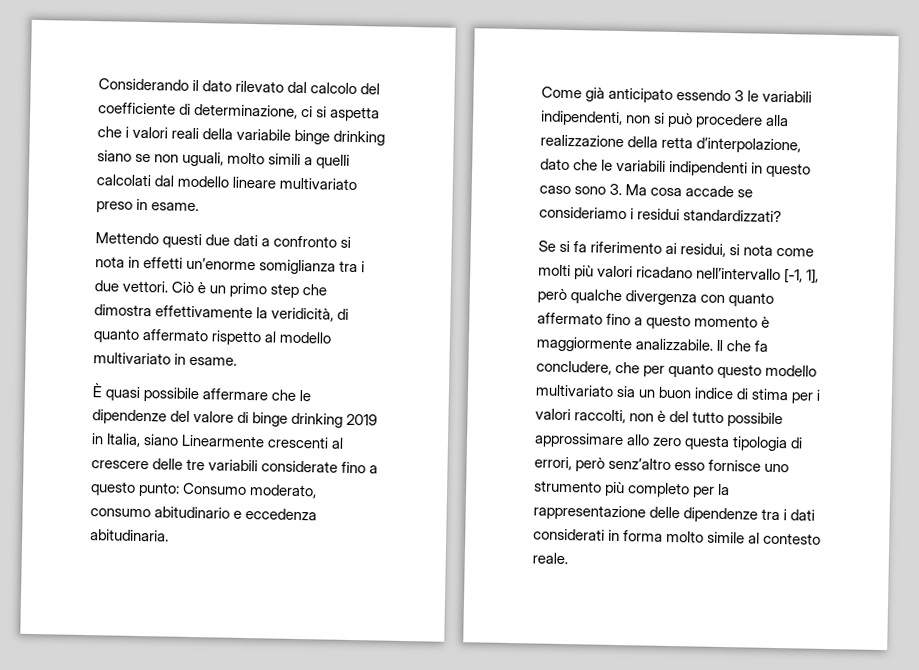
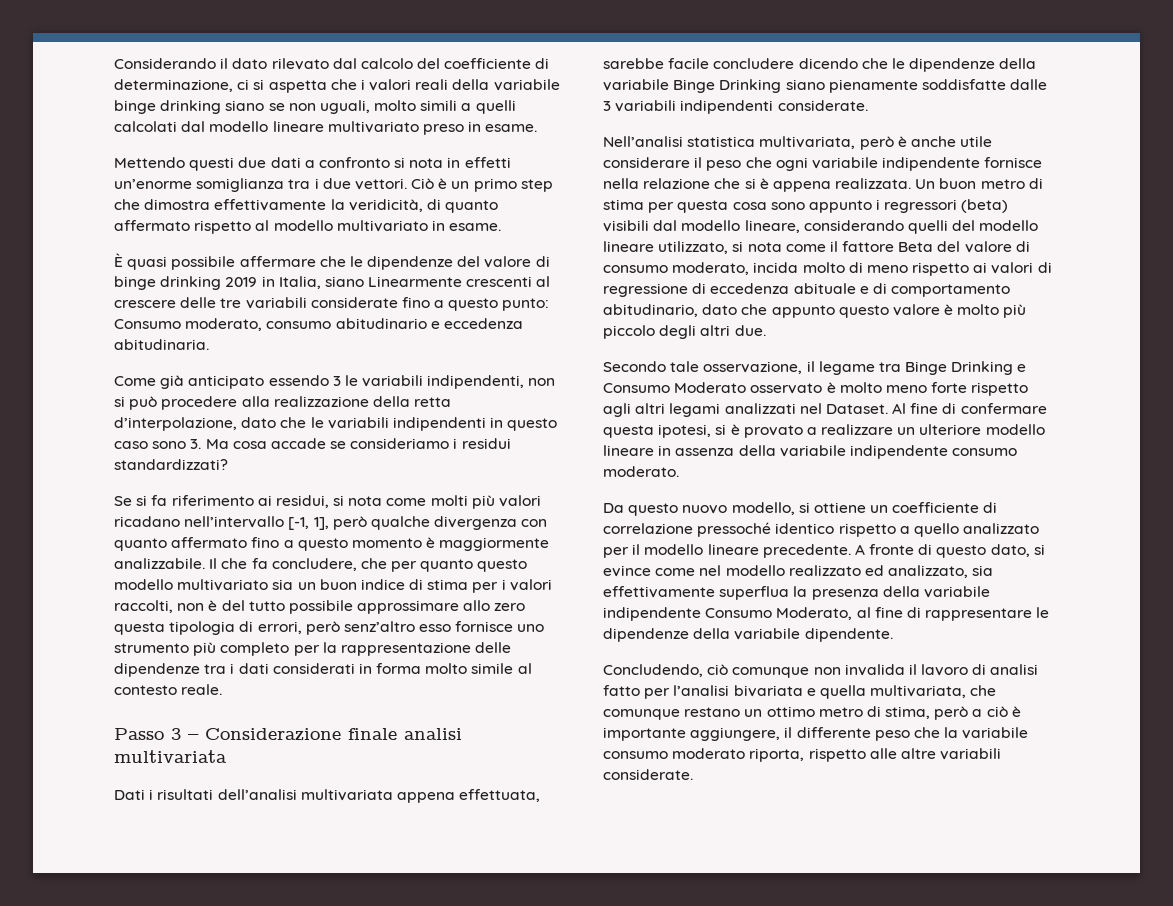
+ Passo 3 – Considerazione finale analisi multivariata
+ Dati i risultati dell’analisi multivariata appena effettuata, sarebbe facile concludere dicendo che le dipendenze della variabile Binge Drinking siano pienamente soddisfatte dalle 3 variabili indipendenti considerate.
+ Nell’analisi statistica multivariata, però è anche utile considerare il peso che ogni variabile indipendente fornisce nella relazione che si è appena realizzata. Un buon metro di stima per questa cosa sono appunto i regressori (beta) visibili dal modello lineare, considerando quelli del modello lineare utilizzato, si nota come il fattore Beta del valore di consumo moderato, incida molto di meno rispetto ai valori di regressione di eccedenza abituale e di comportamento abitudinario, dato che appunto questo valore è molto più piccolo degli altri due.
+ Secondo tale osservazione, il legame tra Binge Drinking e Consumo Moderato osservato è molto meno forte rispetto agli altri legami analizzati nel Dataset. Al fine di confermare questa ipotesi, si è provato a realizzare un ulteriore modello lineare in assenza della variabile indipendente consumo moderato.
+ Da questo nuovo modello, si ottiene un coefficiente di correlazione pressoché identico rispetto a quello analizzato per il modello lineare precedente. A fronte di questo dato, si evince come nel modello realizzato ed analizzato, sia effettivamente superflua la presenza della variabile indipendente Consumo Moderato, al fine di rappresentare le dipendenze della variabile dipendente.
+ Concludendo, ciò comunque non invalida il lavoro di analisi fatto per l’analisi bivariata e quella multivariata, che comunque restano un ottimo metro di stima, però a ciò è importante aggiungere, il differente peso che la variabile consumo moderato riporta, rispetto alle altre variabili considerate.

